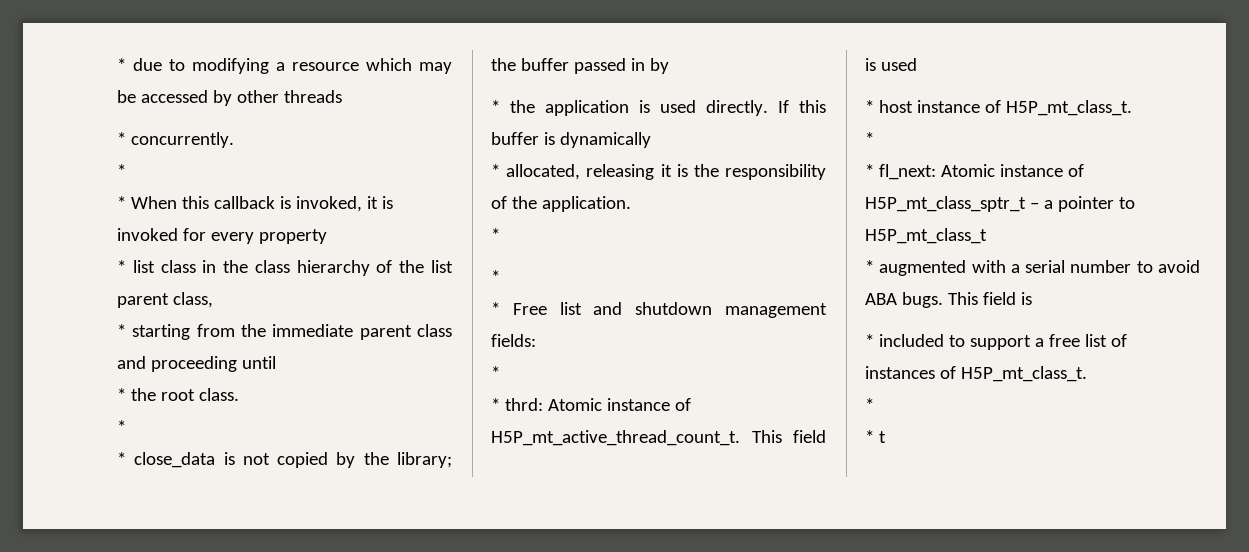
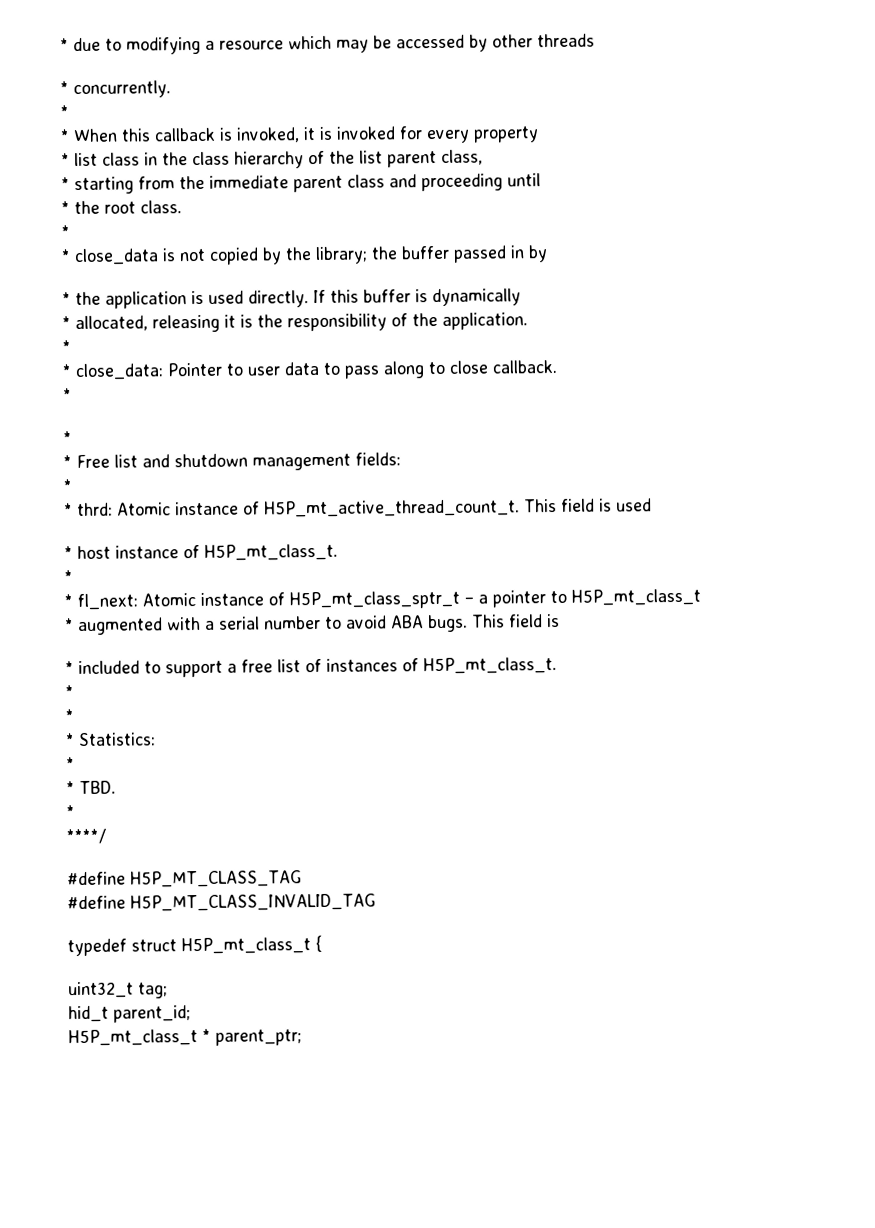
+ * close_data: Pointer to user data to pass along to close callback.
+ *
  * included to support a free list of instances of H5P_mt_class_t.
  *
- * t
+ *
+ * Statistics:
+ *
+ * TBD.
+ *
+ ****/
+ #define H5P_MT_CLASS_TAG
+ #define H5P_MT_CLASS_INVALID_TAG
+ typedef struct H5P_mt_class_t {
+ uint32_t tag;
+ hid_t parent_id;
+ H5P_mt_class_t * parent_ptr;

